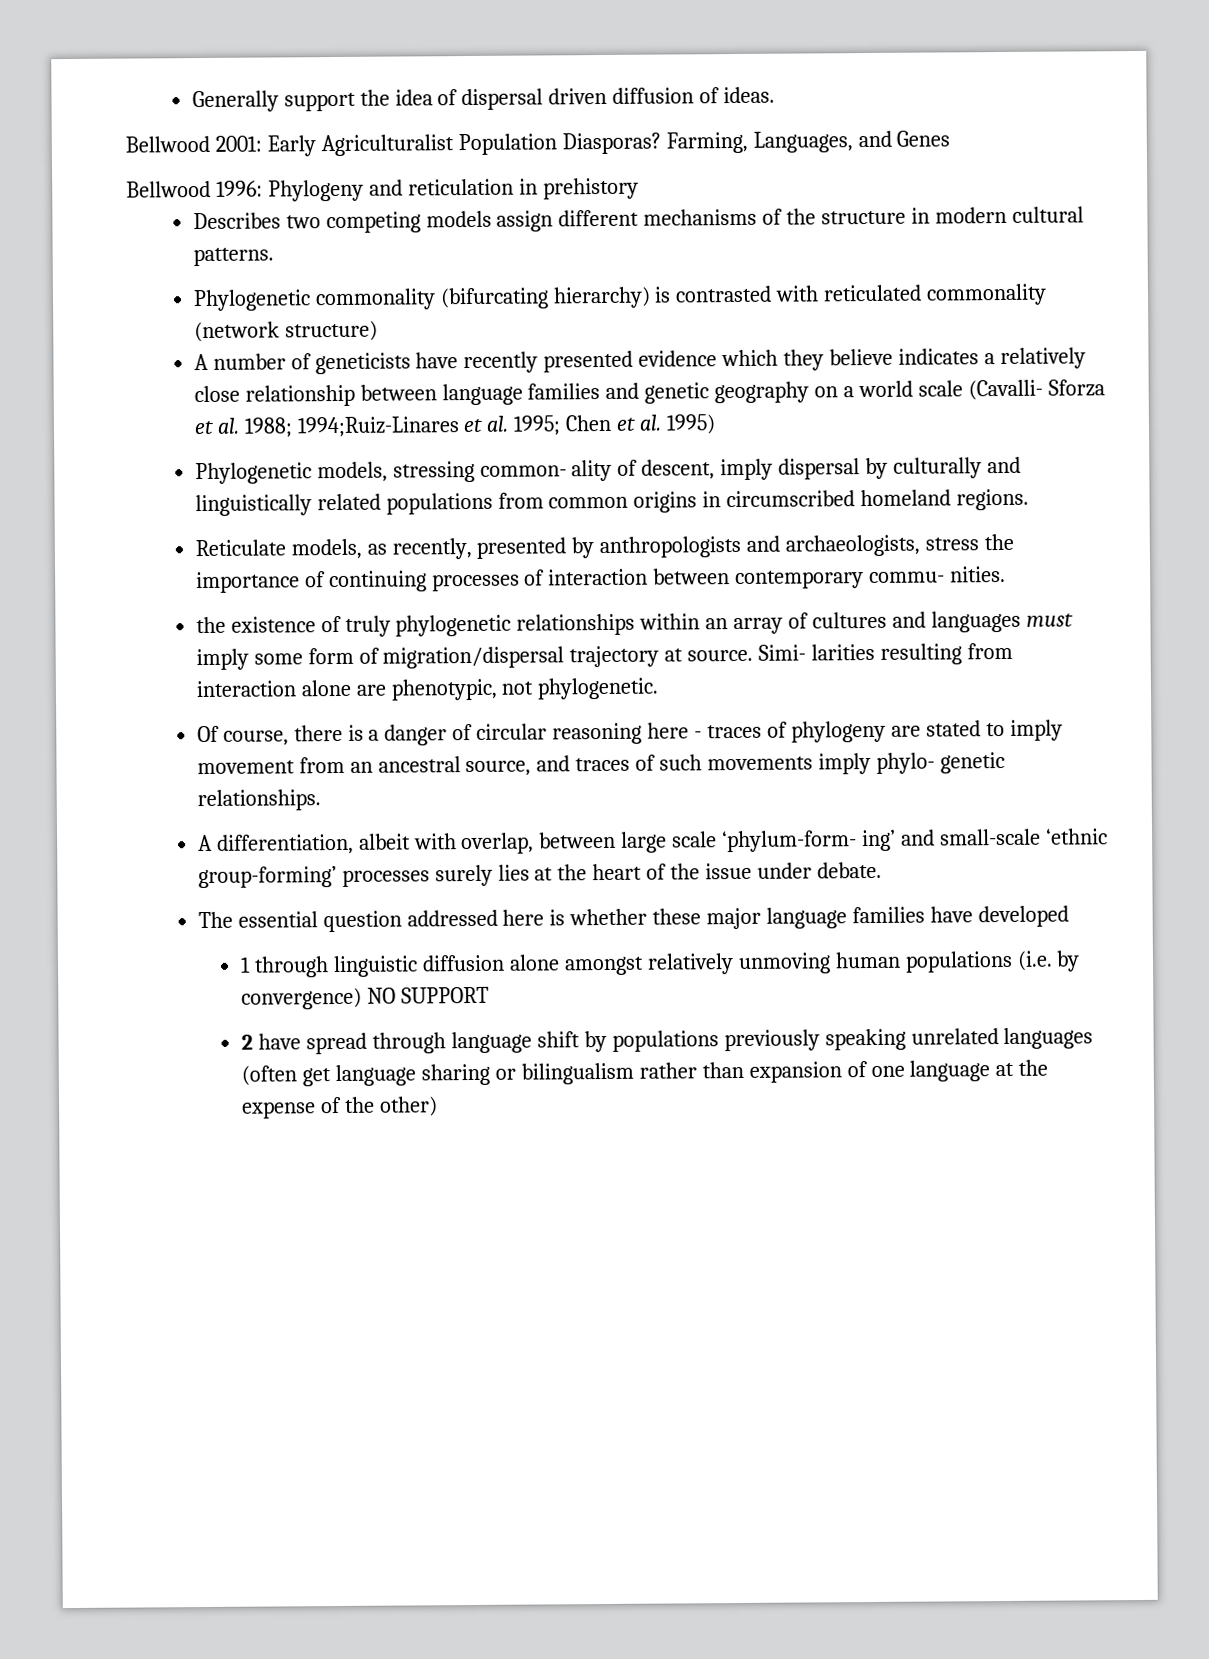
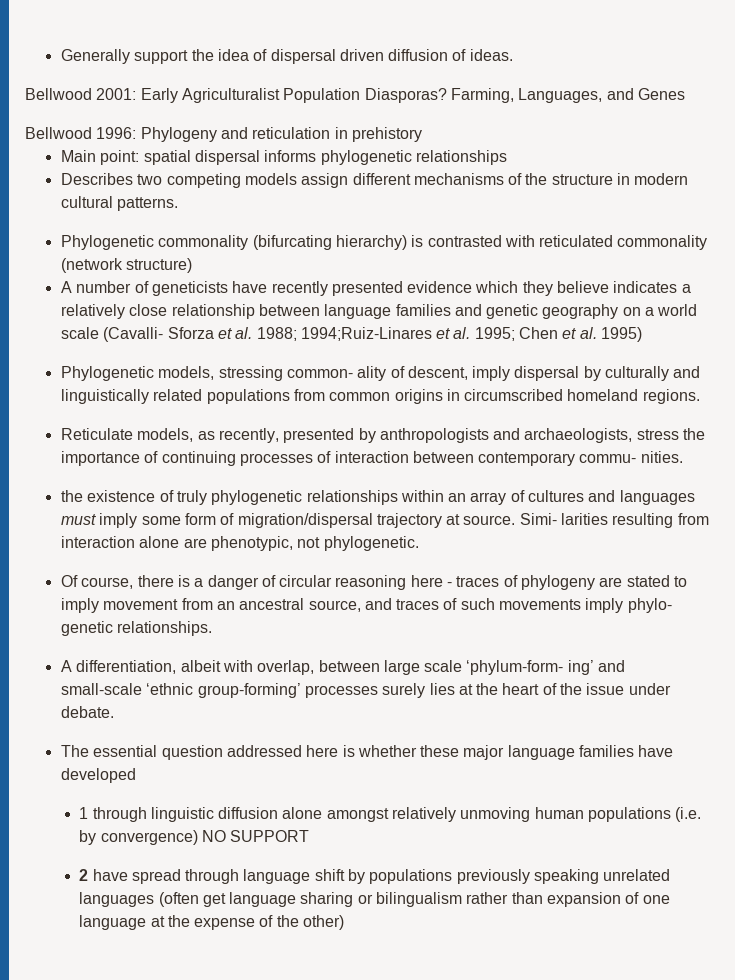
+ Main point: spatial dispersal informs phylogenetic relationships

